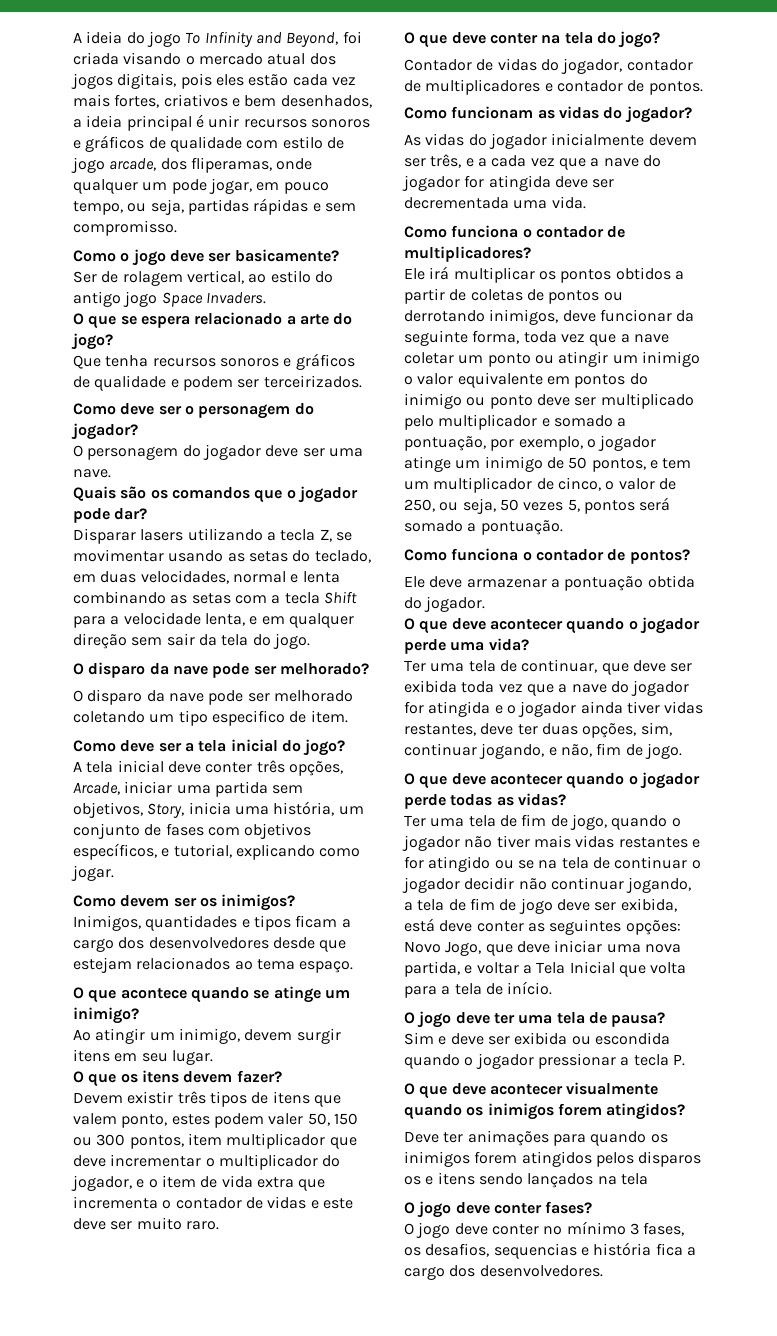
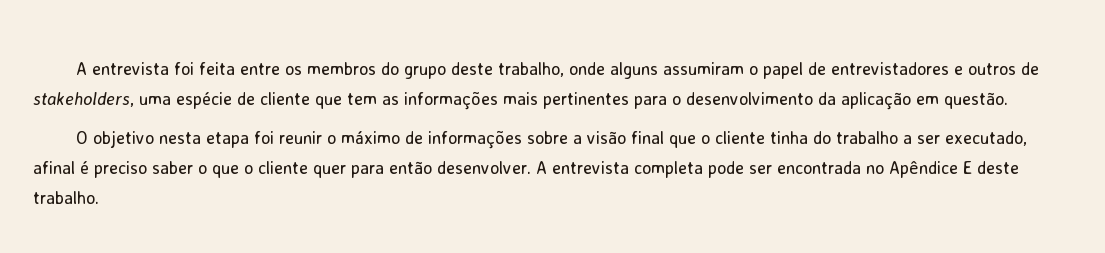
- A ideia do jogo To Infinity and Beyond, foi criada visando o mercado atual dos jogos digitais, pois eles estão cada vez mais fortes, criativos e bem desenhados, a ideia principal é unir recursos sonoros e gráficos de qualidade com estilo de jogo arcade, dos fliperamas, onde qualquer um pode jogar, em pouco tempo, ou seja, partidas rápidas e sem compromisso.
- Como o jogo deve ser basicamente?
- Ser de rolagem vertical, ao estilo do antigo jogo Space Invaders.
- O que se espera relacionado a arte do jogo?
- Que tenha recursos sonoros e gráficos de qualidade e podem ser terceirizados.
- Como deve ser o personagem do jogador?
- O personagem do jogador deve ser uma nave.
- Quais são os comandos que o jogador pode dar?
- Disparar lasers utilizando a tecla Z, se movimentar usando as setas do teclado, em duas velocidades, normal e lenta combinando as setas com a tecla Shift para a velocidade lenta, e em qualquer direção sem sair da tela do jogo.
- O disparo da nave pode ser melhorado?
- O disparo da nave pode ser melhorado coletando um tipo especifico de item.
- Como deve ser a tela inicial do jogo?
- A tela inicial deve conter três opções, Arcade, iniciar uma partida sem objetivos, Story, inicia uma história, um conjunto de fases com objetivos específicos, e tutorial, explicando como jogar.
- Como devem ser os inimigos?
- Inimigos, quantidades e tipos ficam a cargo dos desenvolvedores desde que estejam relacionados ao tema espaço.
- O que acontece quando se atinge um inimigo?
- Ao atingir um inimigo, devem surgir itens em seu lugar.
- O que os itens devem fazer?
- Devem existir três tipos de itens que valem ponto, estes podem valer 50, 150 ou 300 pontos, item multiplicador que deve incrementar o multiplicador do jogador, e o item de vida extra que incrementa o contador de vidas e este deve ser muito raro.
- O que deve conter na tela do jogo?
- Contador de vidas do jogador, contador de multiplicadores e contador de pontos.
- Como funcionam as vidas do jogador?
- As vidas do jogador inicialmente devem ser três, e a cada vez que a nave do jogador for atingida deve ser decrementada uma vida.
- Como funciona o contador de multiplicadores?
- Ele irá multiplicar os pontos obtidos a partir de coletas de pontos ou derrotando inimigos, deve funcionar da seguinte forma, toda vez que a nave coletar um ponto ou atingir um inimigo o valor equivalente em pontos do inimigo ou ponto deve ser multiplicado pelo multiplicador e somado a pontuação, por exemplo, o jogador atinge um inimigo de 50 pontos, e tem um multiplicador de cinco, o valor de 250, ou seja, 50 vezes 5, pontos será somado a pontuação.
- Como funciona o contador de pontos?
- Ele deve armazenar a pontuação obtida do jogador.
- O que deve acontecer quando o jogador perde uma vida?
- Ter uma tela de continuar, que deve ser exibida toda vez que a nave do jogador for atingida e o jogador ainda tiver vidas restantes, deve ter duas opções, sim, continuar jogando, e não, fim de jogo.
- O que deve acontecer quando o jogador perde todas as vidas?
- Ter uma tela de fim de jogo, quando o jogador não tiver mais vidas restantes e for atingido ou se na tela de continuar o jogador decidir não continuar jogando, a tela de fim de jogo deve ser exibida, está deve conter as seguintes opções: Novo Jogo, que deve iniciar uma nova partida, e voltar a Tela Inicial que volta para a tela de início.
- O jogo deve ter uma tela de pausa?
- Sim e deve ser exibida ou escondida quando o jogador pressionar a tecla P.
- O que deve acontecer visualmente quando os inimigos forem atingidos?
- Deve ter animações para quando os inimigos forem atingidos pelos disparos os e itens sendo lançados na tela
- O jogo deve conter fases?
- O jogo deve conter no mínimo 3 fases, os desafios, sequencias e história fica a cargo dos desenvolvedores.
+ A entrevista foi feita entre os membros do grupo deste trabalho, onde alguns assumiram o papel de entrevistadores e outros de stakeholders, uma espécie de cliente que tem as informações mais pertinentes para o desenvolvimento da aplicação em questão.
+ O objetivo nesta etapa foi reunir o máximo de informações sobre a visão final que o cliente tinha do trabalho a ser executado, afinal é preciso saber o que o cliente quer para então desenvolver. A entrevista completa pode ser encontrada no Apêndice E deste trabalho.

